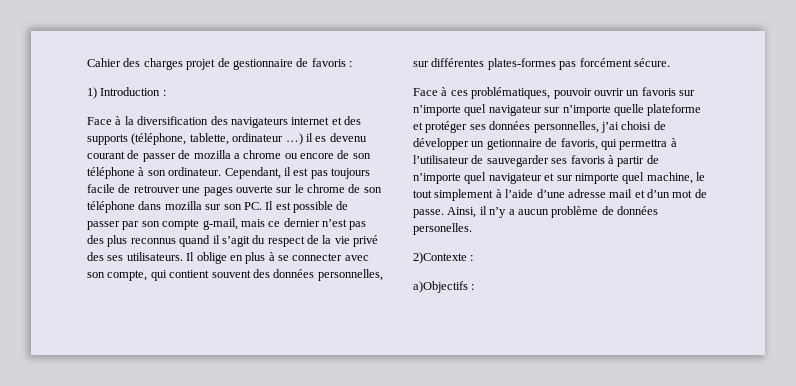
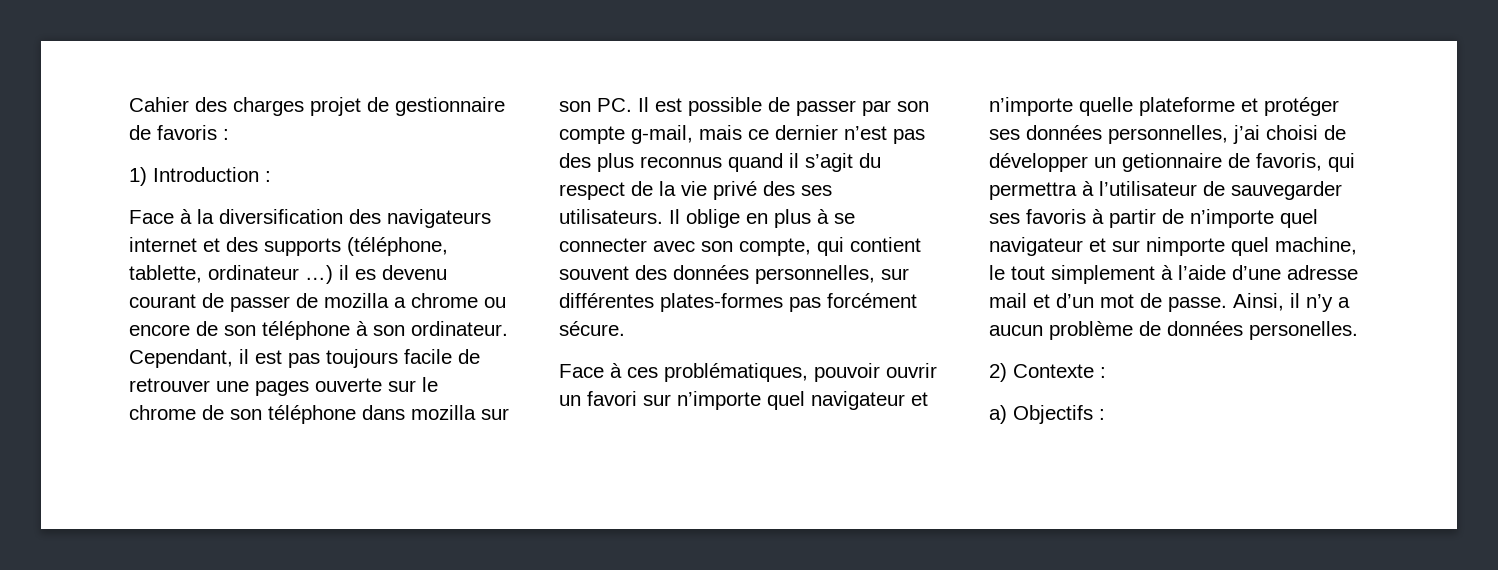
- Face à ces problématiques, pouvoir ouvrir un favoris sur n’importe quel navigateur sur n’importe quelle plateforme et protéger ses données personnelles, j’ai choisi de développer un getionnaire de favoris, qui permettra à l’utilisateur de sauvegarder ses favoris à partir de n’importe quel navigateur et sur nimporte quel machine, le tout simplement à l’aide d’une adresse mail et d’un mot de passe.
+ Face à ces problématiques, pouvoir ouvrir un favori sur n’importe quel navigateur et n’importe quelle plateforme et protéger ses données personnelles, j’ai choisi de développer un getionnaire de favoris, qui permettra à l’utilisateur de sauvegarder ses favoris à partir de n’importe quel navigateur et sur nimporte quel machine, le tout simplement à l’aide d’une adresse mail et d’un mot de passe.
- 2)Contexte :
- a)Objectifs :
+ 2) Contexte :
+ a) Objectifs :

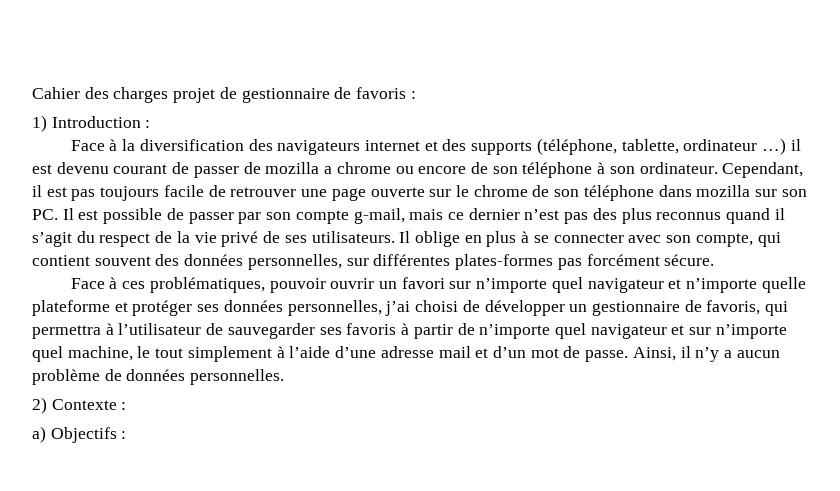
- Face à la diversification des navigateurs internet et des supports (téléphone, tablette, ordinateur …) il es devenu courant de passer de mozilla a chrome ou encore de son téléphone à son ordinateur.
+ Face à la diversification des navigateurs internet et des supports (téléphone, tablette, ordinateur …) il est devenu courant de passer de mozilla a chrome ou encore de son téléphone à son ordinateur.
- Cependant, il est pas toujours facile de retrouver une pages ouverte sur le chrome de son téléphone dans mozilla sur son PC. Il est possible de passer par son compte g-mail, mais ce dernier n’est pas des plus reconnus quand il s’agit du respect de la vie privé des ses utilisateurs.
+ Cependant, il est pas toujours facile de retrouver une page ouverte sur le chrome de son téléphone dans mozilla sur son PC. Il est possible de passer par son compte g-mail, mais ce dernier n’est pas des plus reconnus quand il s’agit du respect de la vie privé de ses utilisateurs.
- Face à ces problématiques, pouvoir ouvrir un favori sur n’importe quel navigateur et n’importe quelle plateforme et protéger ses données personnelles, j’ai choisi de développer un getionnaire de favoris, qui permettra à l’utilisateur de sauvegarder ses favoris à partir de n’importe quel navigateur et sur nimporte quel machine, le tout simplement à l’aide d’une adresse mail et d’un mot de passe.
+ Face à ces problématiques, pouvoir ouvrir un favori sur n’importe quel navigateur et n’importe quelle plateforme et protéger ses données personnelles, j’ai choisi de développer un gestionnaire de favoris, qui permettra à l’utilisateur de sauvegarder ses favoris à partir de n’importe quel navigateur et sur n’importe quel machine, le tout simplement à l’aide d’une adresse mail et d’un mot de passe.
- Ainsi, il n’y a aucun problème de données personelles.
+ Ainsi, il n’y a aucun problème de données personnelles.

